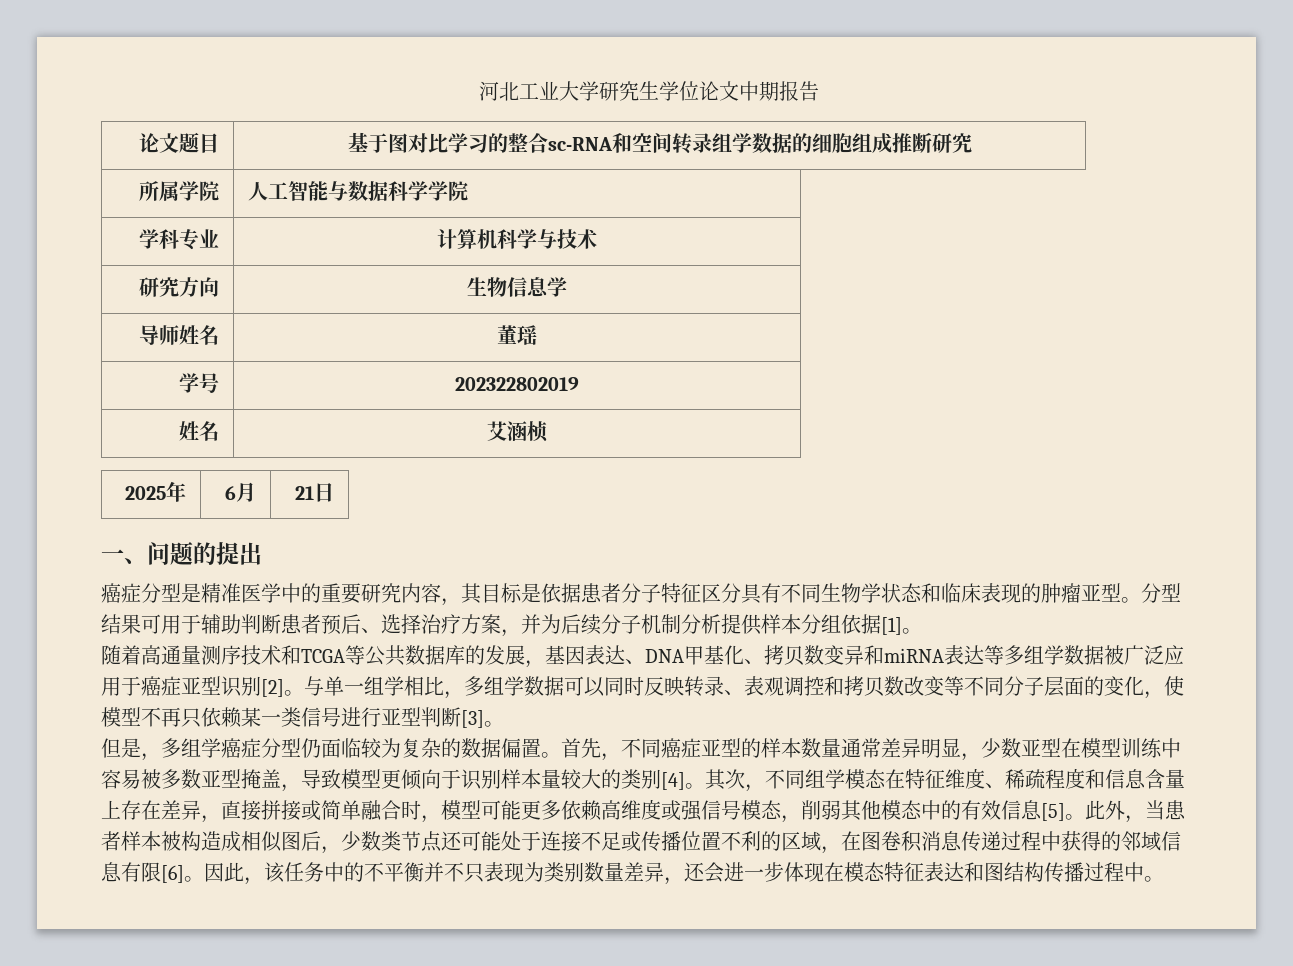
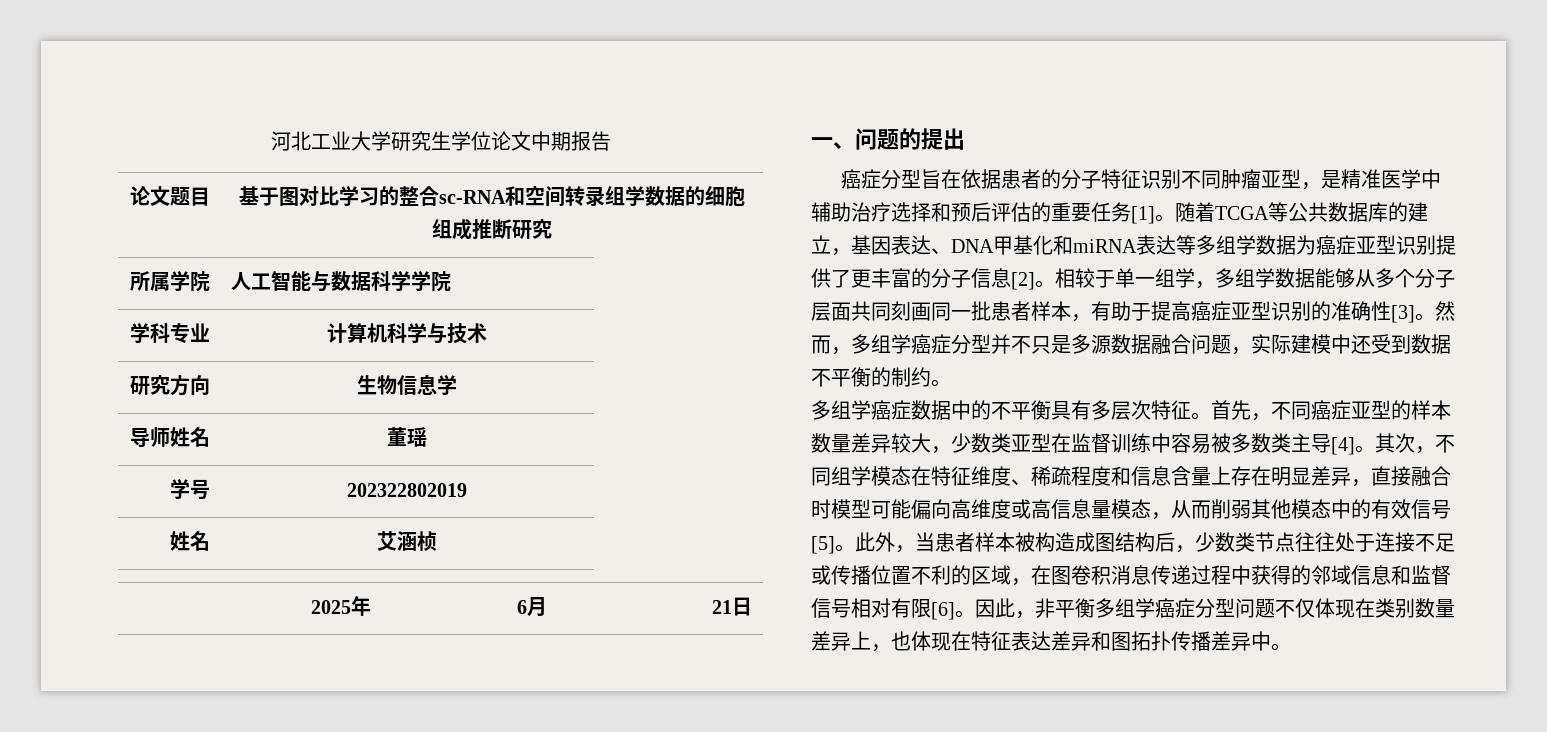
- 癌症分型是精准医学中的重要研究内容，其目标是依据患者分子特征区分具有不同生物学状态和临床表现的肿瘤亚型。分型结果可用于辅助判断患者预后、选择治疗方案，并为后续分子机制分析提供样本分组依据[1]。
- 随着高通量测序技术和TCGA等公共数据库的发展，基因表达、DNA甲基化、拷贝数变异和miRNA表达等多组学数据被广泛应用于癌症亚型识别[2]。与单一组学相比，多组学数据可以同时反映转录、表观调控和拷贝数改变等不同分子层面的变化，使模型不再只依赖某一类信号进行亚型判断[3]。
- 但是，多组学癌症分型仍面临较为复杂的数据偏置。
+ 癌症分型旨在依据患者的分子特征识别不同肿瘤亚型，是精准医学中辅助治疗选择和预后评估的重要任务[1]。随着TCGA等公共数据库的建立，基因表达、DNA甲基化和miRNA表达等多组学数据为癌症亚型识别提供了更丰富的分子信息[2]。相较于单一组学，多组学数据能够从多个分子层面共同刻画同一批患者样本，有助于提高癌症亚型识别的准确性[3]。然而，多组学癌症分型并不只是多源数据融合问题，实际建模中还受到数据不平衡的制约。
+ 多组学癌症数据中的不平衡具有多层次特征。
- 首先，不同癌症亚型的样本数量通常差异明显，少数亚型在模型训练中容易被多数亚型掩盖，导致模型更倾向于识别样本量较大的类别[4]。
+ 首先，不同癌症亚型的样本数量差异较大，少数类亚型在监督训练中容易被多数类主导[4]。
- 其次，不同组学模态在特征维度、稀疏程度和信息含量上存在差异，直接拼接或简单融合时，模型可能更多依赖高维度或强信号模态，削弱其他模态中的有效信息[5]。
+ 其次，不同组学模态在特征维度、稀疏程度和信息含量上存在明显差异，直接融合时模型可能偏向高维度或高信息量模态，从而削弱其他模态中的有效信号[5]。
- 此外，当患者样本被构造成相似图后，少数类节点还可能处于连接不足或传播位置不利的区域，在图卷积消息传递过程中获得的邻域信息有限[6]。
+ 此外，当患者样本被构造成图结构后，少数类节点往往处于连接不足或传播位置不利的区域，在图卷积消息传递过程中获得的邻域信息和监督信号相对有限[6]。
- 因此，该任务中的不平衡并不只表现为类别数量差异，还会进一步体现在模态特征表达和图结构传播过程中。
+ 因此，非平衡多组学癌症分型问题不仅体现在类别数量差异上，也体现在特征表达差异和图拓扑传播差异中。

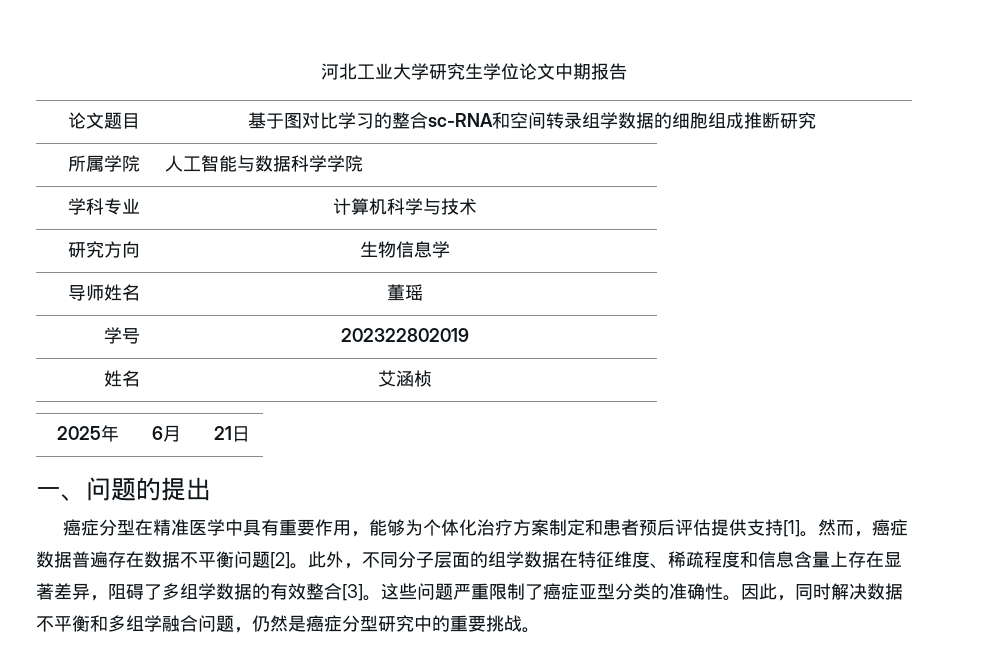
- 癌症分型旨在依据患者的分子特征识别不同肿瘤亚型，是精准医学中辅助治疗选择和预后评估的重要任务[1]。随着TCGA等公共数据库的建立，基因表达、DNA甲基化和miRNA表达等多组学数据为癌症亚型识别提供了更丰富的分子信息[2]。相较于单一组学，多组学数据能够从多个分子层面共同刻画同一批患者样本，有助于提高癌症亚型识别的准确性[3]。然而，多组学癌症分型并不只是多源数据融合问题，实际建模中还受到数据不平衡的制约。
- 多组学癌症数据中的不平衡具有多层次特征。首先，不同癌症亚型的样本数量差异较大，少数类亚型在监督训练中容易被多数类主导[4]。其次，不同组学模态在特征维度、稀疏程度和信息含量上存在明显差异，直接融合时模型可能偏向高维度或高信息量模态，从而削弱其他模态中的有效信号[5]。此外，当患者样本被构造成图结构后，少数类节点往往处于连接不足或传播位置不利的区域，在图卷积消息传递过程中获得的邻域信息和监督信号相对有限[6]。因此，非平衡多组学癌症分型问题不仅体现在类别数量差异上，也体现在特征表达差异和图拓扑传播差异中。
+ 癌症分型在精准医学中具有重要作用，能够为个体化治疗方案制定和患者预后评估提供支持[1]。然而，癌症数据普遍存在数据不平衡问题[2]。此外，不同分子层面的组学数据在特征维度、稀疏程度和信息含量上存在显著差异，阻碍了多组学数据的有效整合[3]。这些问题严重限制了癌症亚型分类的准确性。因此，同时解决数据不平衡和多组学融合问题，仍然是癌症分型研究中的重要挑战。

